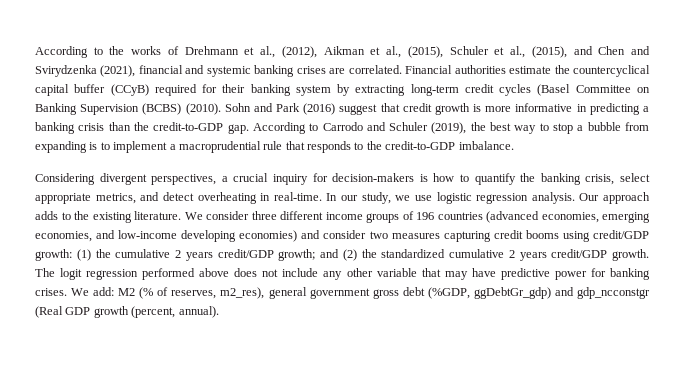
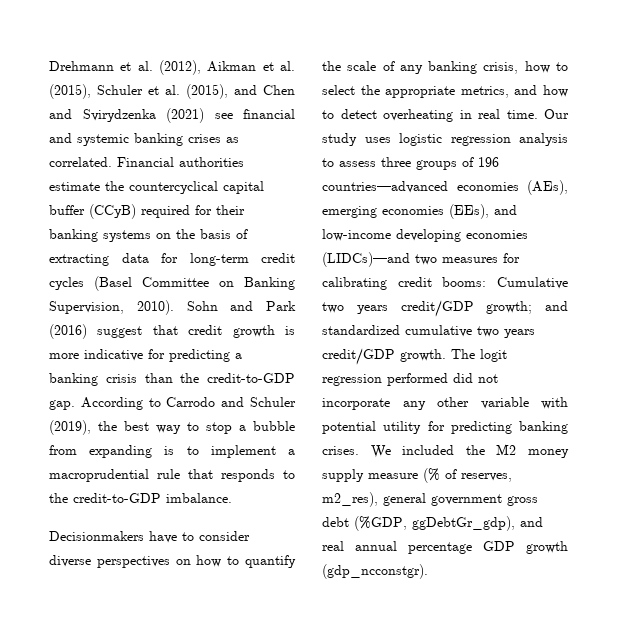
- According to the works of Drehmann et al., (2012), Aikman et al., (2015), Schuler et al., (2015), and Chen and Svirydzenka (2021), financial and systemic banking crises are correlated.
+ Drehmann et al. (2012), Aikman et al. (2015), Schuler et al. (2015), and Chen and Svirydzenka (2021) see financial and systemic banking crises as correlated.
- Financial authorities estimate the countercyclical capital buffer (CCyB) required for their banking system by extracting long-term credit cycles (Basel Committee on Banking Supervision (BCBS) (2010).
+ Financial authorities estimate the countercyclical capital buffer (CCyB) required for their banking systems on the basis of extracting data for long-term credit cycles (Basel Committee on Banking Supervision, 2010).
- Sohn and Park (2016) suggest that credit growth is more informative in predicting a banking crisis than the credit-to-GDP gap.
+ Sohn and Park (2016) suggest that credit growth is more indicative for predicting a banking crisis than the credit-to-GDP gap.
- Considering divergent perspectives, a crucial inquiry for decision-makers is how to quantify the banking crisis, select appropriate metrics, and detect overheating in real-time. In our study, we use logistic regression analysis. Our approach adds to the existing literature. We consider three different income groups of 196 countries (advanced economies, emerging economies, and low-income developing economies) and consider two measures capturing credit booms using credit/GDP growth: (1) the cumulative 2 years credit/GDP growth; and (2) the standardized cumulative 2 years credit/GDP growth.
+ Decisionmakers have to consider diverse perspectives on how to quantify the scale of any banking crisis, how to select the appropriate metrics, and how to detect overheating in real time. Our study uses logistic regression analysis to assess three groups of 196 countries—advanced economies (AEs), emerging economies (EEs), and low-income developing economies (LIDCs)—and two measures for calibrating credit booms: Cumulative two years credit/GDP growth; and standardized cumulative two years credit/GDP growth.
- The logit regression performed above does not include any other variable that may have predictive power for banking crises. We add: M2 (% of reserves, m2_res), general government gross debt (%GDP, ggDebtGr_gdp) and gdp_ncconstgr (Real GDP growth (percent, annual).
+ The logit regression performed did not incorporate any other variable with potential utility for predicting banking crises. We included the M2 money supply measure (% of reserves, m2_res), general government gross debt (%GDP, ggDebtGr_gdp), and real annual percentage GDP growth (gdp_ncconstgr).

